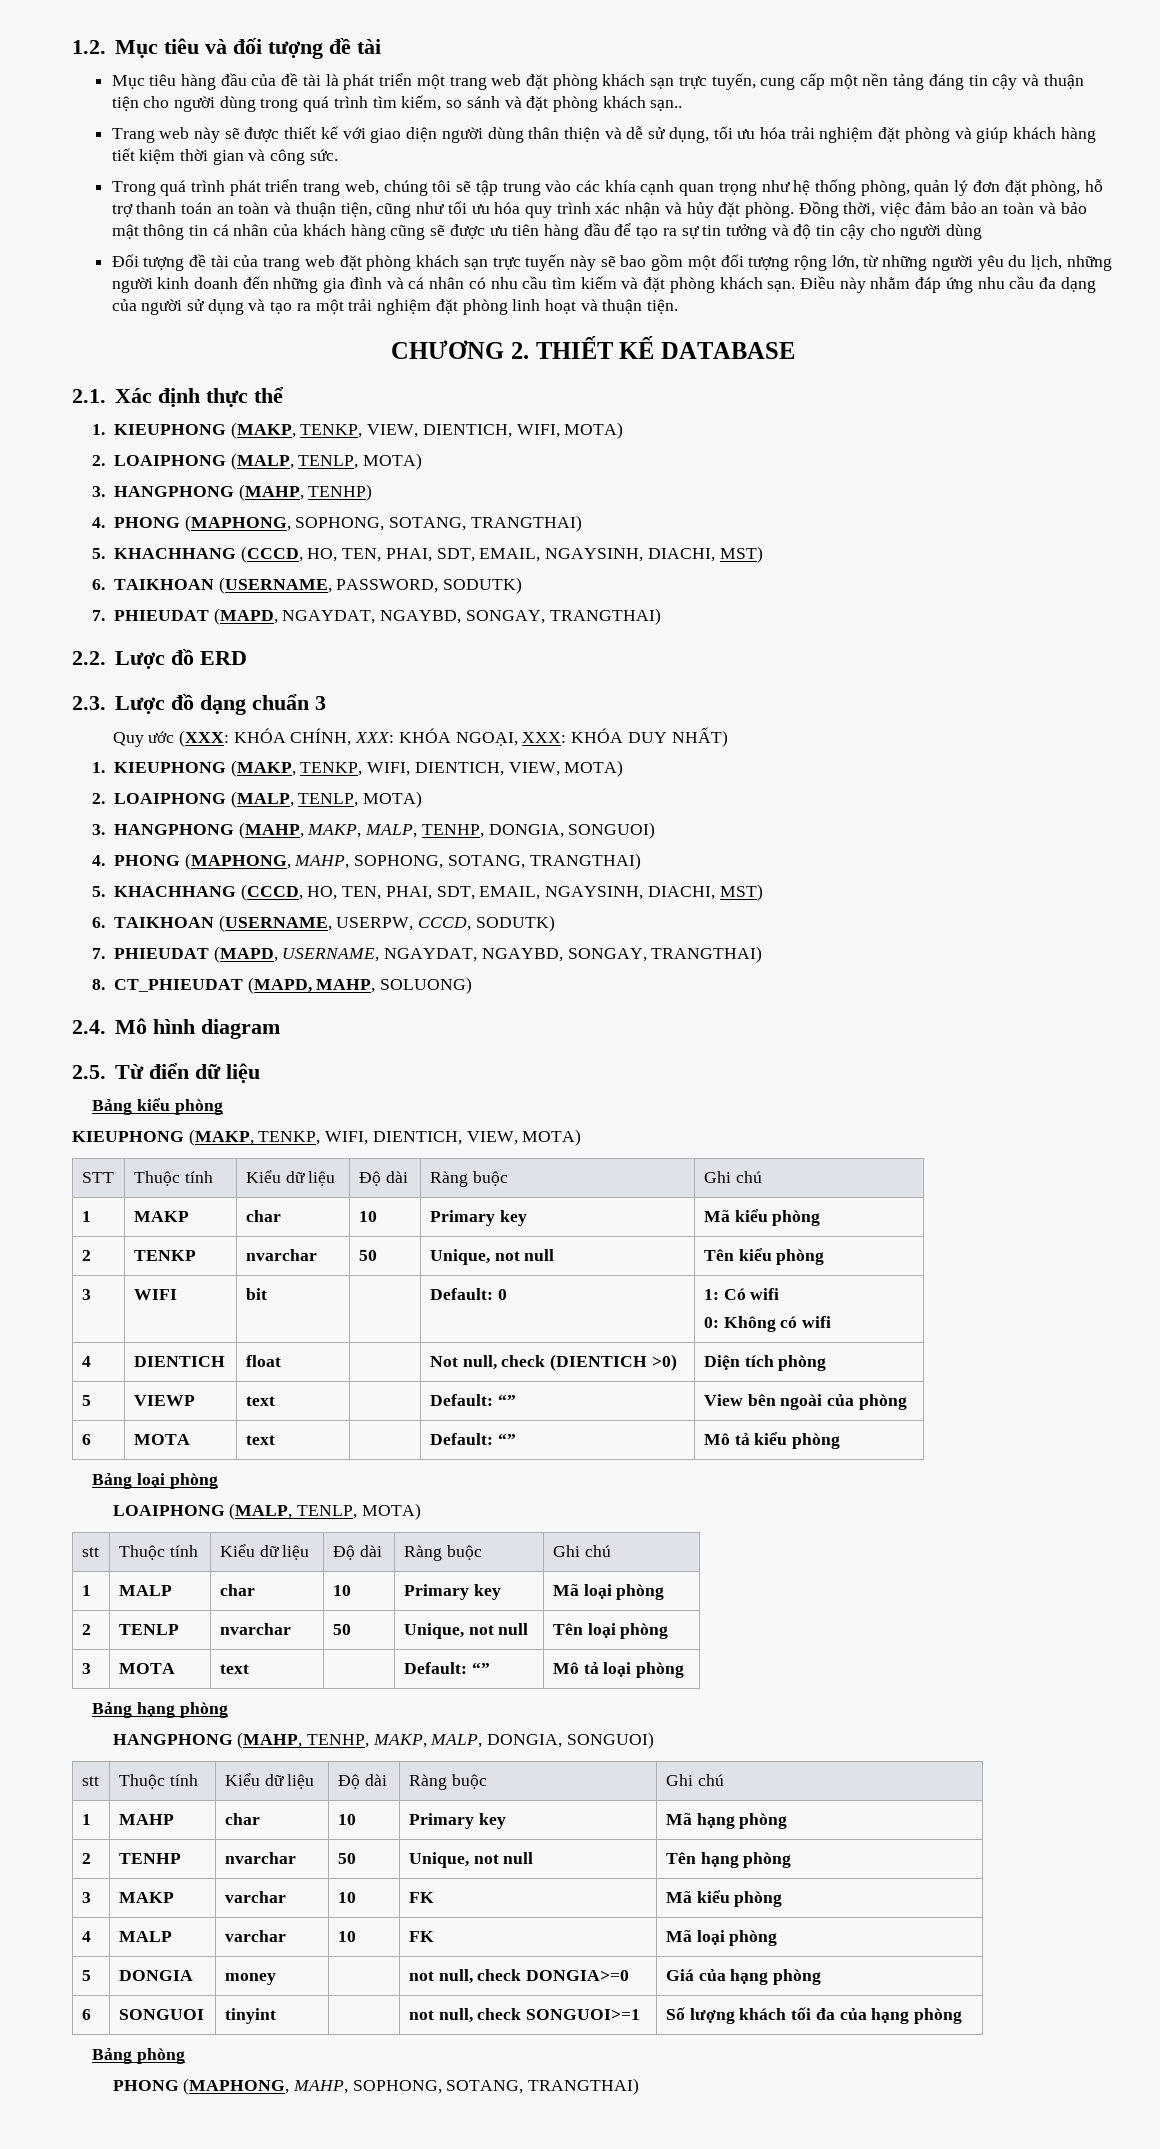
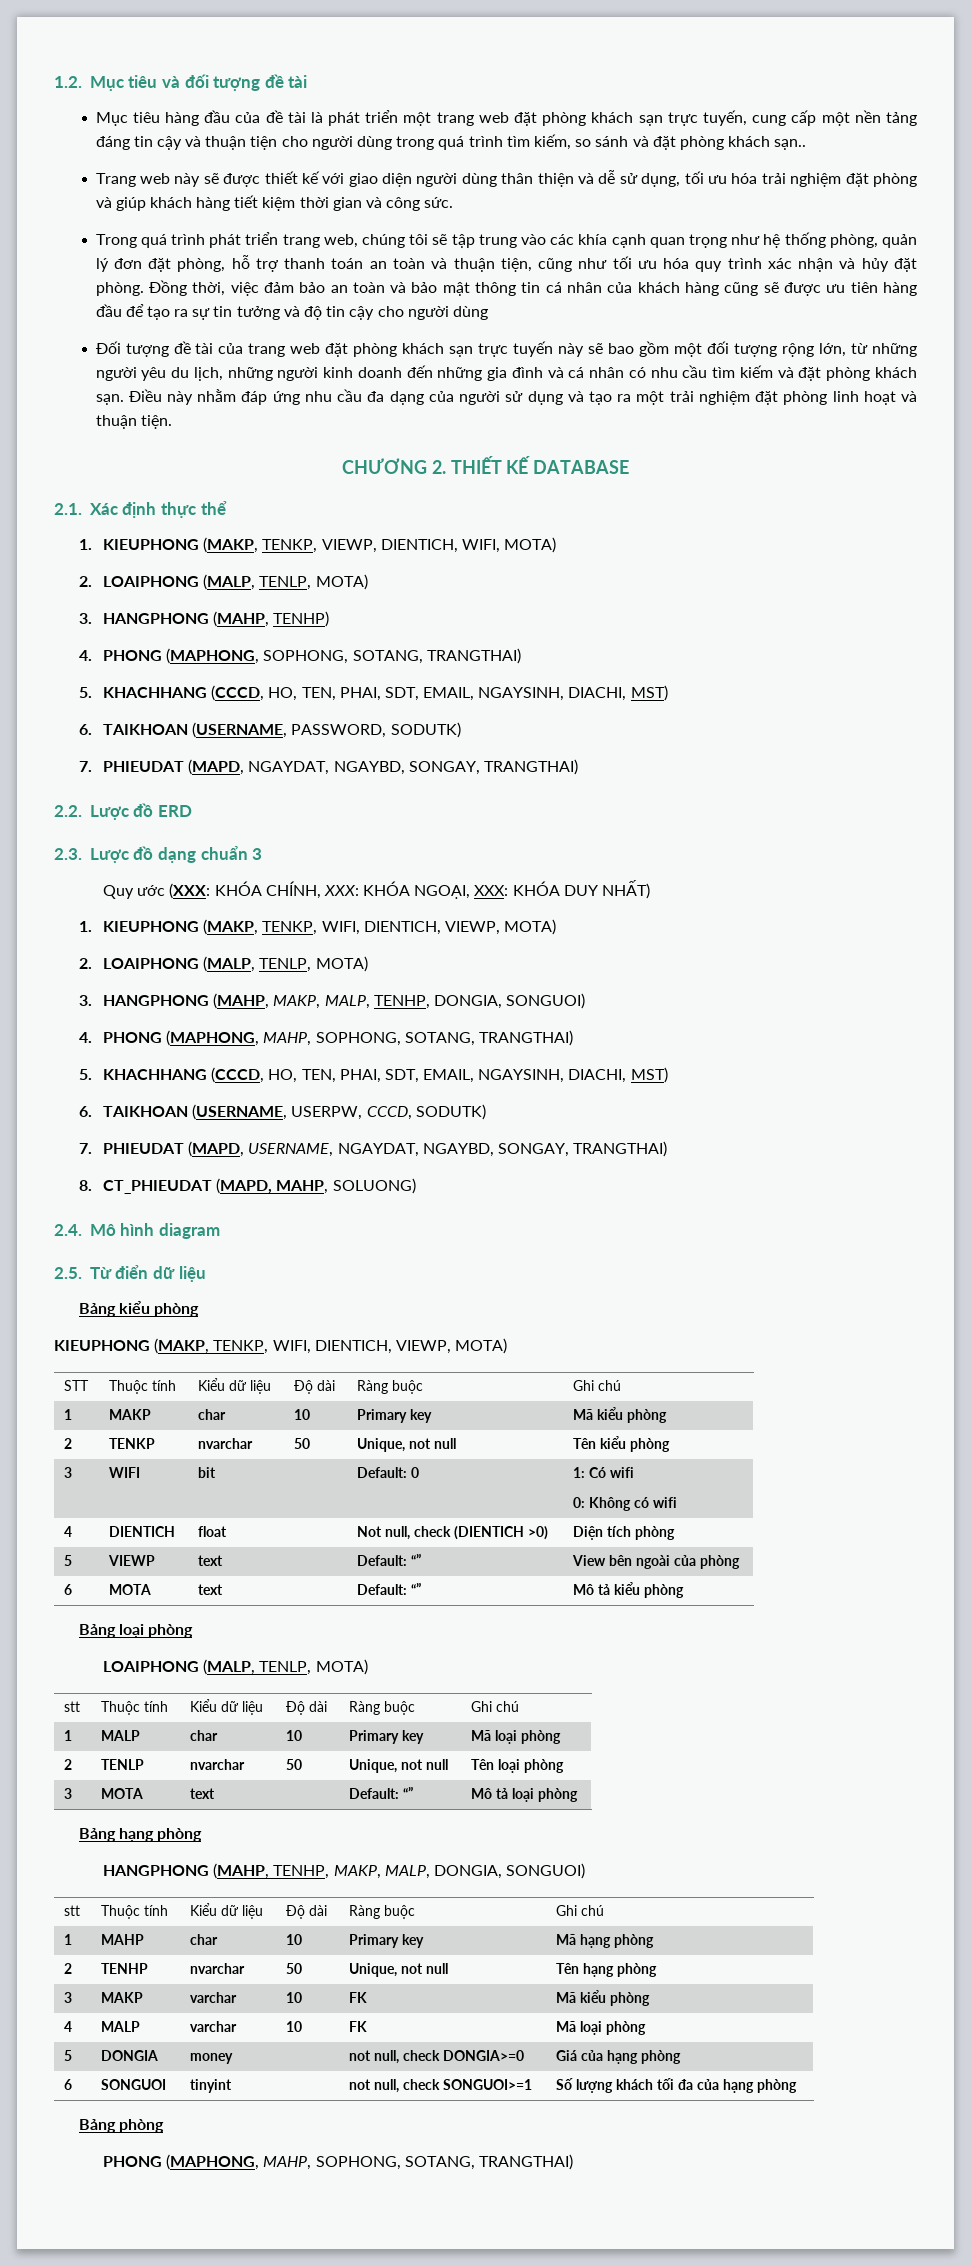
- 1. KIEUPHONG (MAKP, TENKP, VIEW, DIENTICH, WIFI, MOTA)
+ 1. KIEUPHONG (MAKP, TENKP, VIEWP, DIENTICH, WIFI, MOTA)
- 1. KIEUPHONG (MAKP, TENKP, WIFI, DIENTICH, VIEW, MOTA)
+ 1. KIEUPHONG (MAKP, TENKP, WIFI, DIENTICH, VIEWP, MOTA)
  Bảng kiểu phòng
- KIEUPHONG (MAKP, TENKP, WIFI, DIENTICH, VIEW, MOTA)
+ KIEUPHONG (MAKP, TENKP, WIFI, DIENTICH, VIEWP, MOTA)

